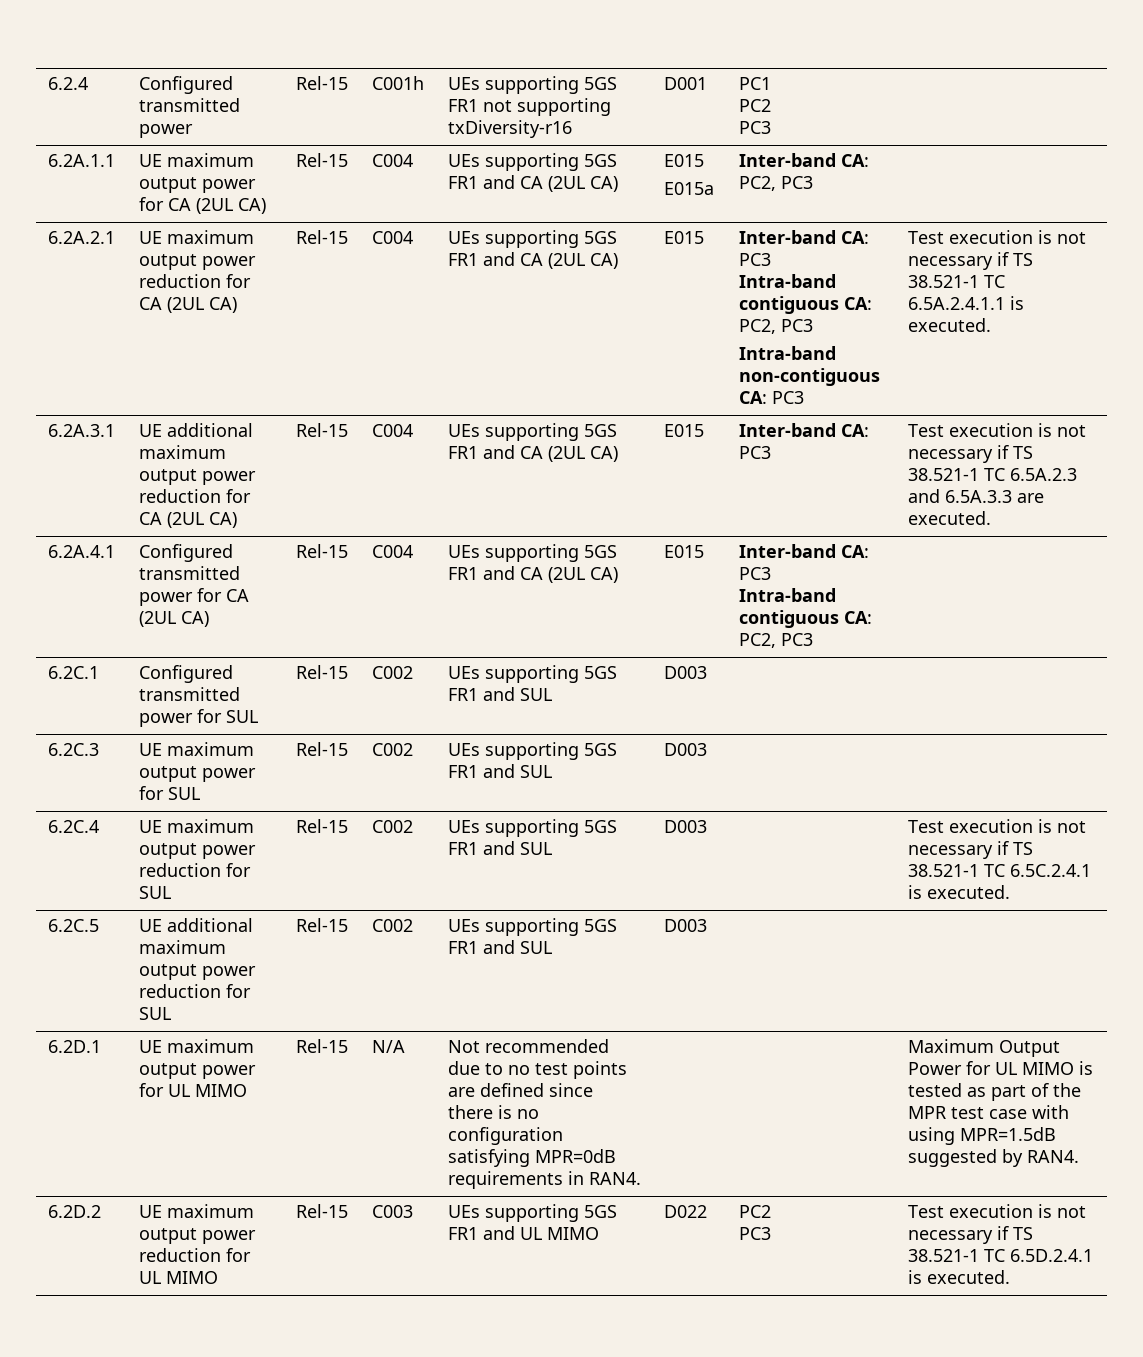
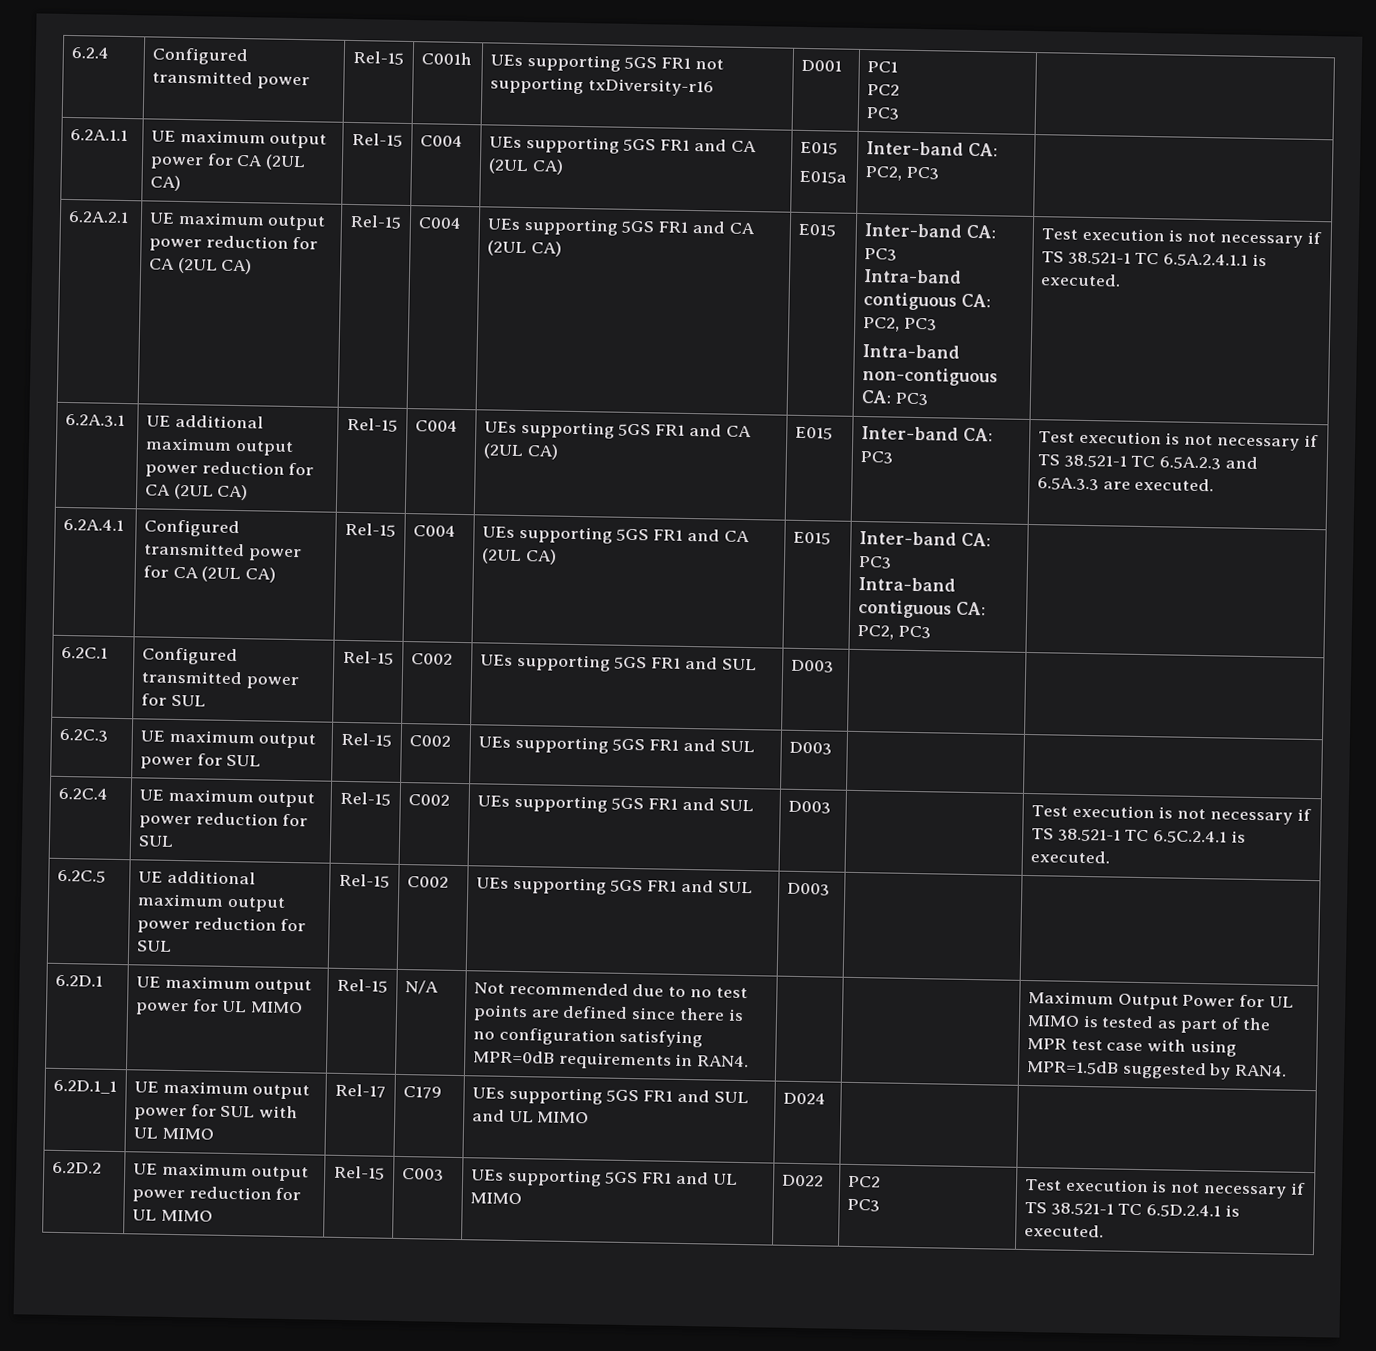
+ 6.2D.1_1 | UE maximum output power for SUL with UL MIMO | Rel-17 | C179 | UEs supporting 5GS FR1 and SUL and UL MIMO | D024 | |

